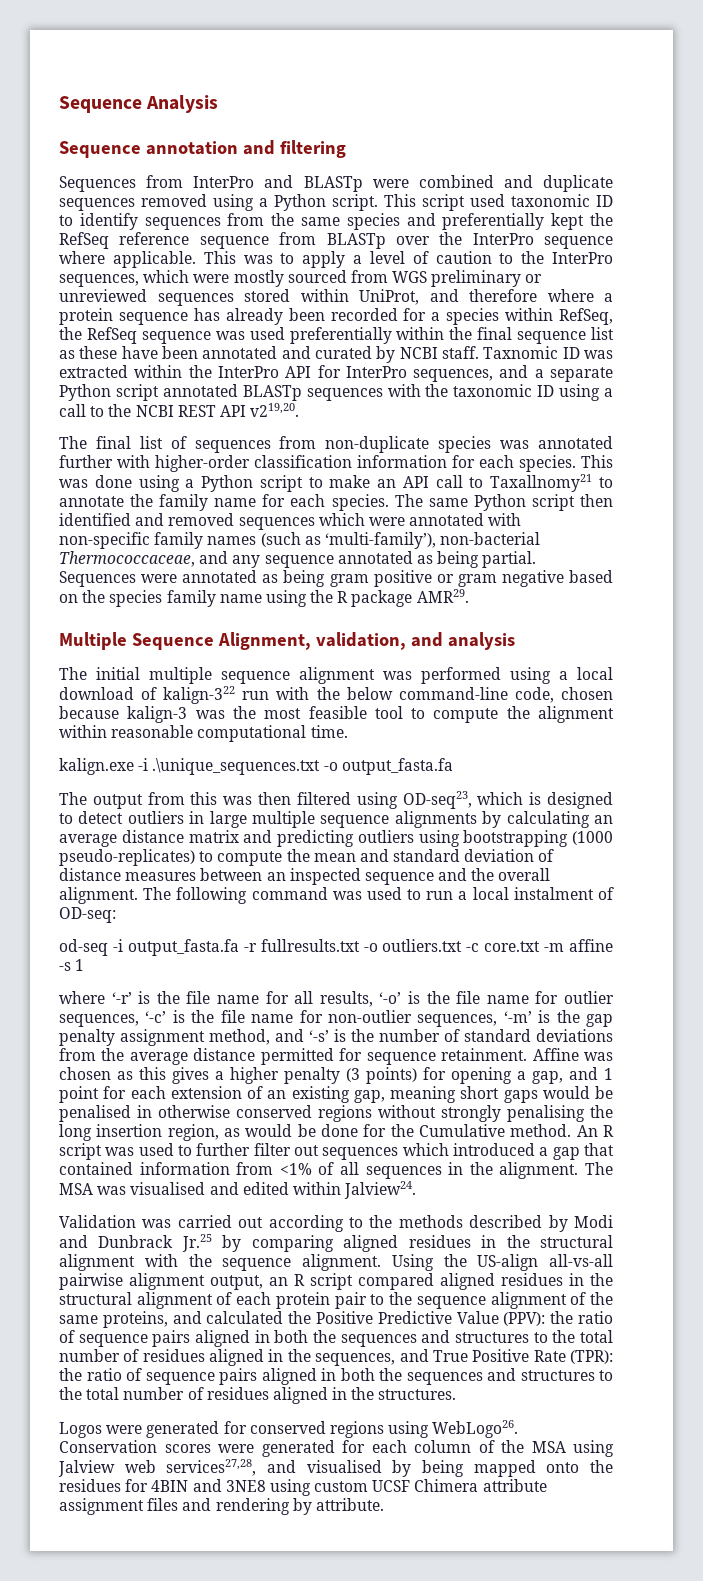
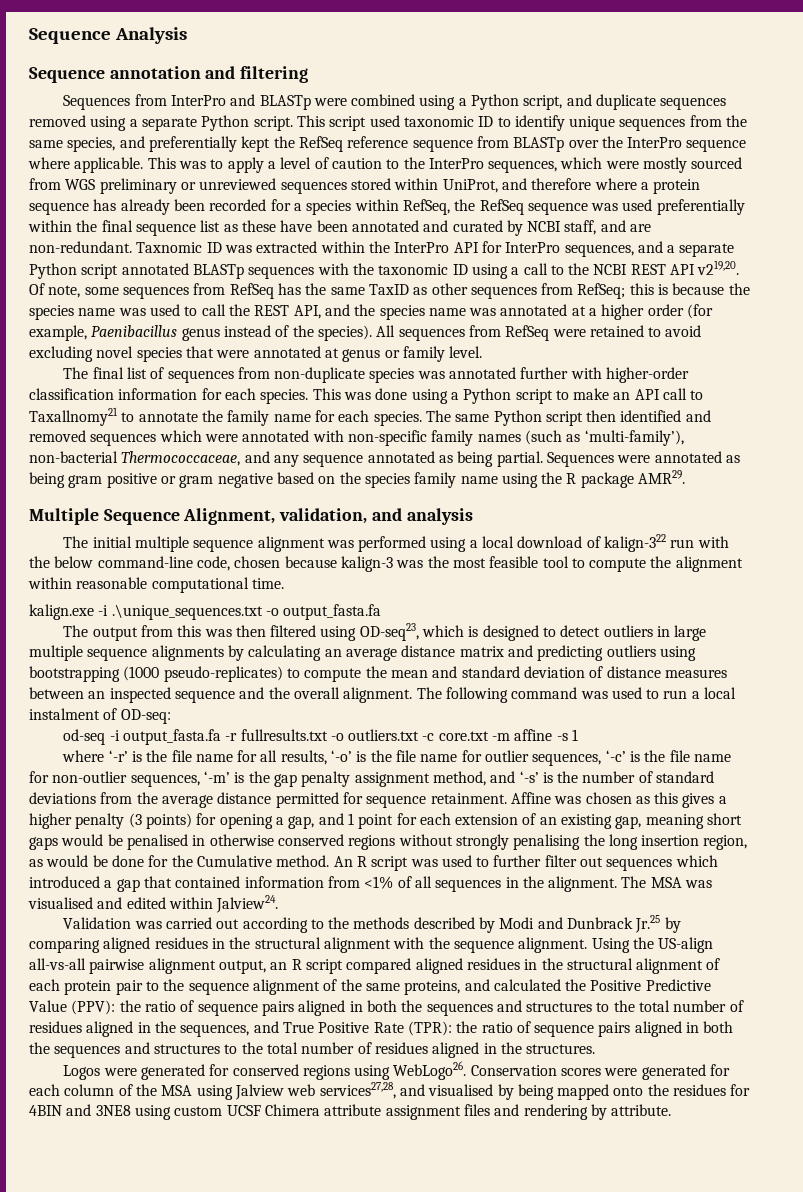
- Sequences from InterPro and BLASTp were combined and duplicate sequences removed using a Python script.
+ Sequences from InterPro and BLASTp were combined using a Python script, and duplicate sequences removed using a separate Python script.
- This script used taxonomic ID to identify sequences from the same species and preferentially kept the RefSeq reference sequence from BLASTp over the InterPro sequence where applicable.
+ This script used taxonomic ID to identify unique sequences from the same species, and preferentially kept the RefSeq reference sequence from BLASTp over the InterPro sequence where applicable.
- This was to apply a level of caution to the InterPro sequences, which were mostly sourced from WGS preliminary or unreviewed sequences stored within UniProt, and therefore where a protein sequence has already been recorded for a species within RefSeq, the RefSeq sequence was used preferentially within the final sequence list as these have been annotated and curated by NCBI staff.
+ This was to apply a level of caution to the InterPro sequences, which were mostly sourced from WGS preliminary or unreviewed sequences stored within UniProt, and therefore where a protein sequence has already been recorded for a species within RefSeq, the RefSeq sequence was used preferentially within the final sequence list as these have been annotated and curated by NCBI staff, and are non-redundant.
+ Of note, some sequences from RefSeq has the same TaxID as other sequences from RefSeq; this is because the species name was used to call the REST API, and the species name was annotated at a higher order (for example, Paenibacillus genus instead of the species). All sequences from RefSeq were retained to avoid excluding novel species that were annotated at genus or family level.

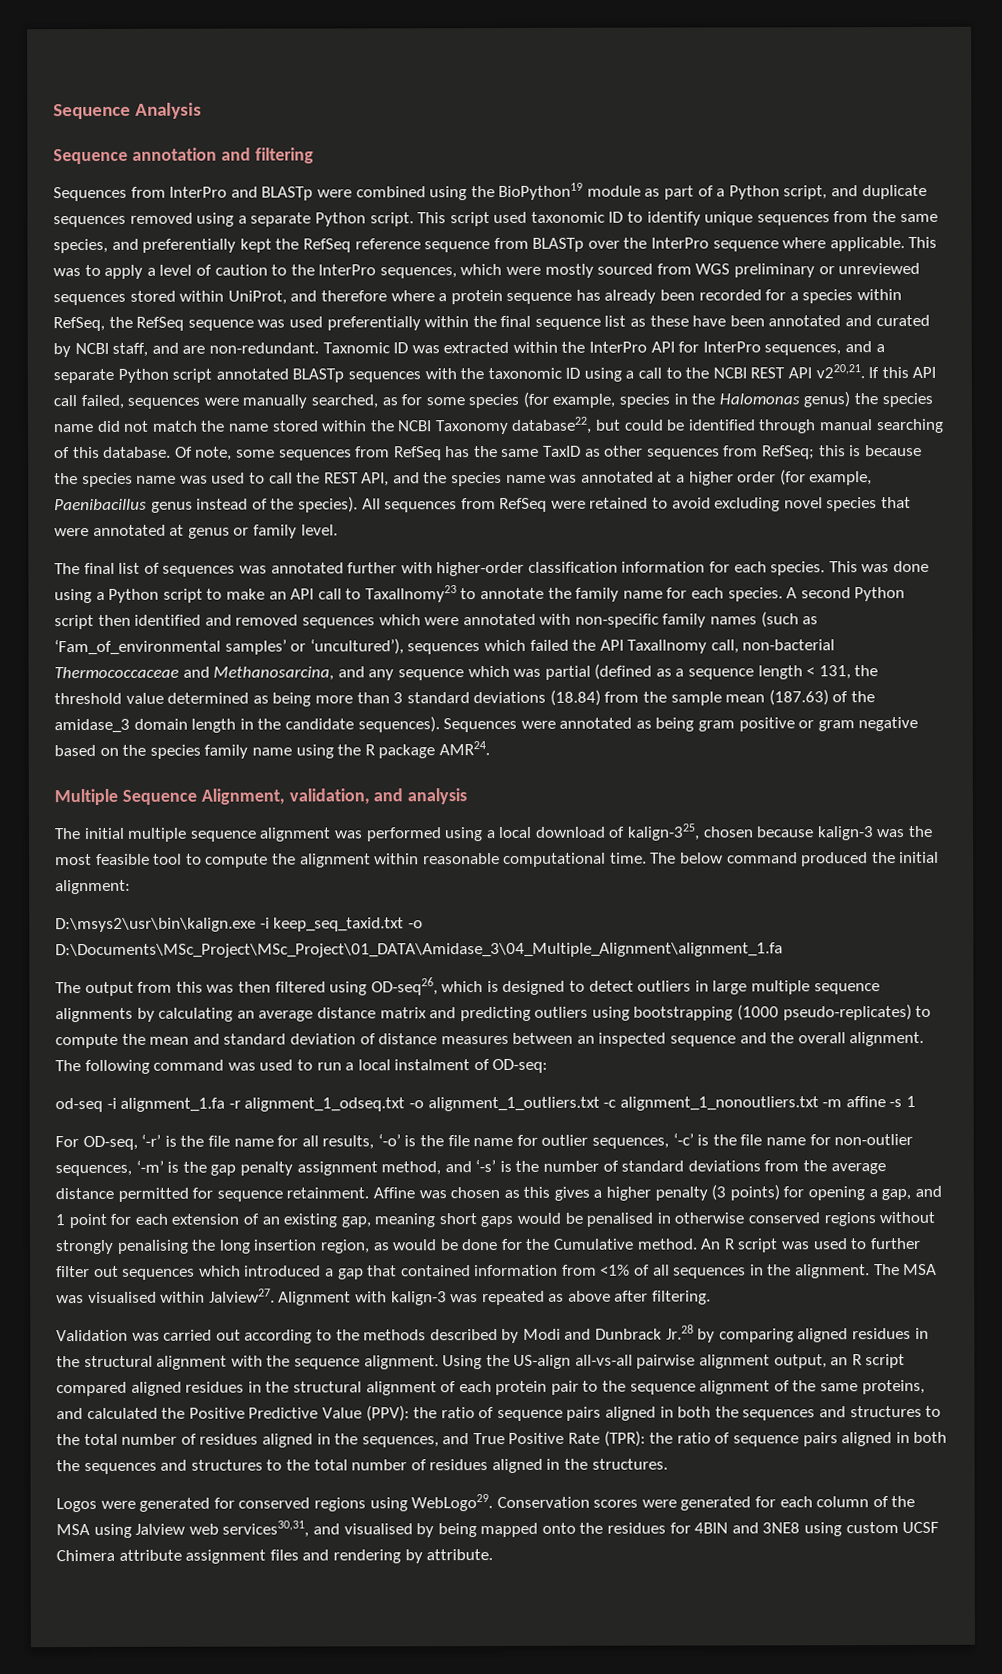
- Sequences from InterPro and BLASTp were combined using a Python script, and duplicate sequences removed using a separate Python script.
+ Sequences from InterPro and BLASTp were combined using the BioPython19 module as part of a Python script, and duplicate sequences removed using a separate Python script.
- Taxnomic ID was extracted within the InterPro API for InterPro sequences, and a separate Python script annotated BLASTp sequences with the taxonomic ID using a call to the NCBI REST API v219,20.
+ Taxnomic ID was extracted within the InterPro API for InterPro sequences, and a separate Python script annotated BLASTp sequences with the taxonomic ID using a call to the NCBI REST API v220,21. If this API call failed, sequences were manually searched, as for some species (for example, species in the Halomonas genus) the species name did not match the name stored within the NCBI Taxonomy database22, but could be identified through manual searching of this database.
- The final list of sequences from non-duplicate species was annotated further with higher-order classification information for each species.
+ The final list of sequences was annotated further with higher-order classification information for each species.
- This was done using a Python script to make an API call to Taxallnomy21 to annotate the family name for each species.
+ This was done using a Python script to make an API call to Taxallnomy23 to annotate the family name for each species.
- The same Python script then identified and removed sequences which were annotated with non-specific family names (such as ‘multi-family’), non-bacterial Thermococcaceae, and any sequence annotated as being partial.
+ A second Python script then identified and removed sequences which were annotated with non-specific family names (such as ‘Fam_of_environmental samples’ or ‘uncultured’), sequences which failed the API Taxallnomy call, non-bacterial Thermococcaceae and Methanosarcina, and any sequence which was partial (defined as a sequence length < 131, the threshold value determined as being more than 3 standard deviations (18.84) from the sample mean (187.63) of the amidase_3 domain length in the candidate sequences).
- Sequences were annotated as being gram positive or gram negative based on the species family name using the R package AMR29.
+ Sequences were annotated as being gram positive or gram negative based on the species family name using the R package AMR24.
- The initial multiple sequence alignment was performed using a local download of kalign-322 run with the below command-line code, chosen because kalign-3 was the most feasible tool to compute the alignment within reasonable computational time.
- kalign.exe -i .\unique_sequences.txt -o output_fasta.fa
+ The initial multiple sequence alignment was performed using a local download of kalign-325, chosen because kalign-3 was the most feasible tool to compute the alignment within reasonable computational time. The below command produced the initial alignment:
+ D:\msys2\usr\bin\kalign.exe -i keep_seq_taxid.txt -o D:\Documents\MSc_Project\MSc_Project\01_DATA\Amidase_3\04_Multiple_Alignment\alignment_1.fa
- The output from this was then filtered using OD-seq23, which is designed to detect outliers in large multiple sequence alignments by calculating an average distance matrix and predicting outliers using bootstrapping (1000 pseudo-replicates) to compute the mean and standard deviation of distance measures between an inspected sequence and the overall alignment.
+ The output from this was then filtered using OD-seq26, which is designed to detect outliers in large multiple sequence alignments by calculating an average distance matrix and predicting outliers using bootstrapping (1000 pseudo-replicates) to compute the mean and standard deviation of distance measures between an inspected sequence and the overall alignment.
- od-seq -i output_fasta.fa -r fullresults.txt -o outliers.txt -c core.txt -m affine -s 1
+ od-seq -i alignment_1.fa -r alignment_1_odseq.txt -o alignment_1_outliers.txt -c alignment_1_nonoutliers.txt -m affine -s 1
- where ‘-r’ is the file name for all results, ‘-o’ is the file name for outlier sequences, ‘-c’ is the file name for non-outlier sequences, ‘-m’ is the gap penalty assignment method, and ‘-s’ is the number of standard deviations from the average distance permitted for sequence retainment.
+ For OD-seq, ‘-r’ is the file name for all results, ‘-o’ is the file name for outlier sequences, ‘-c’ is the file name for non-outlier sequences, ‘-m’ is the gap penalty assignment method, and ‘-s’ is the number of standard deviations from the average distance permitted for sequence retainment.
- The MSA was visualised and edited within Jalview24.
+ The MSA was visualised within Jalview27. Alignment with kalign-3 was repeated as above after filtering.
- Validation was carried out according to the methods described by Modi and Dunbrack Jr.25 by comparing aligned residues in the structural alignment with the sequence alignment.
+ Validation was carried out according to the methods described by Modi and Dunbrack Jr.28 by comparing aligned residues in the structural alignment with the sequence alignment.
- Logos were generated for conserved regions using WebLogo26.
+ Logos were generated for conserved regions using WebLogo29.
- Conservation scores were generated for each column of the MSA using Jalview web services27,28, and visualised by being mapped onto the residues for 4BIN and 3NE8 using custom UCSF Chimera attribute assignment files and rendering by attribute.
+ Conservation scores were generated for each column of the MSA using Jalview web services30,31, and visualised by being mapped onto the residues for 4BIN and 3NE8 using custom UCSF Chimera attribute assignment files and rendering by attribute.

